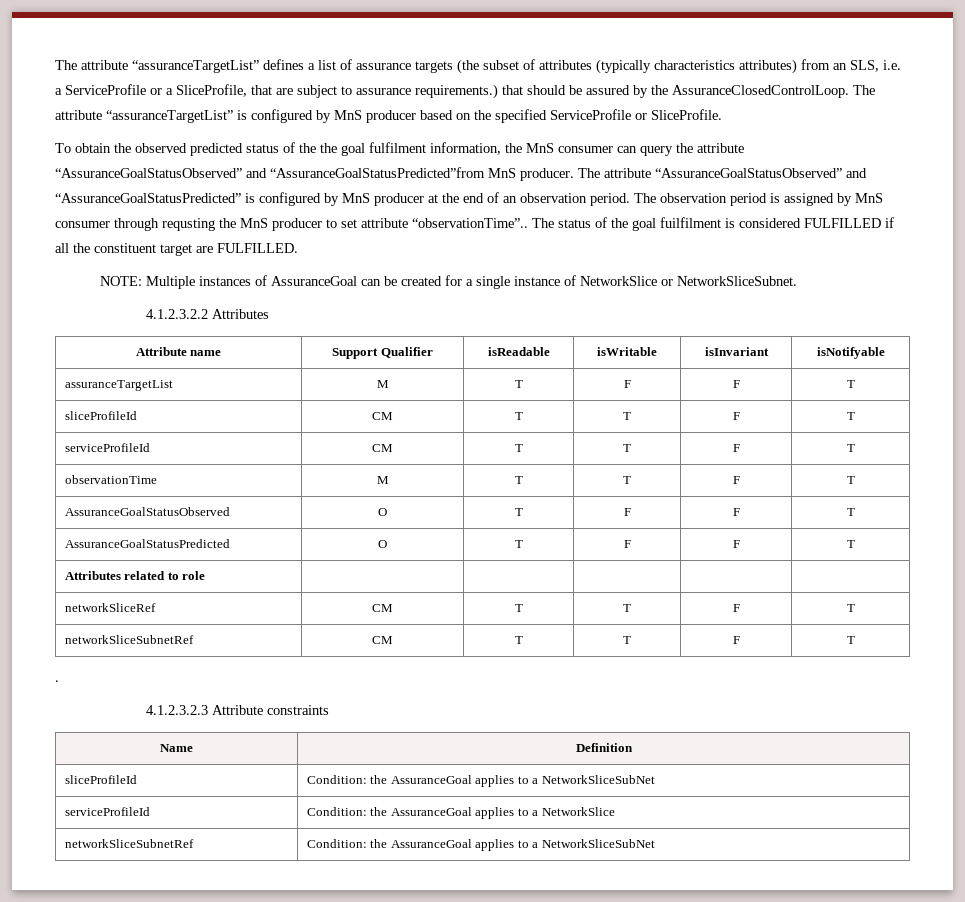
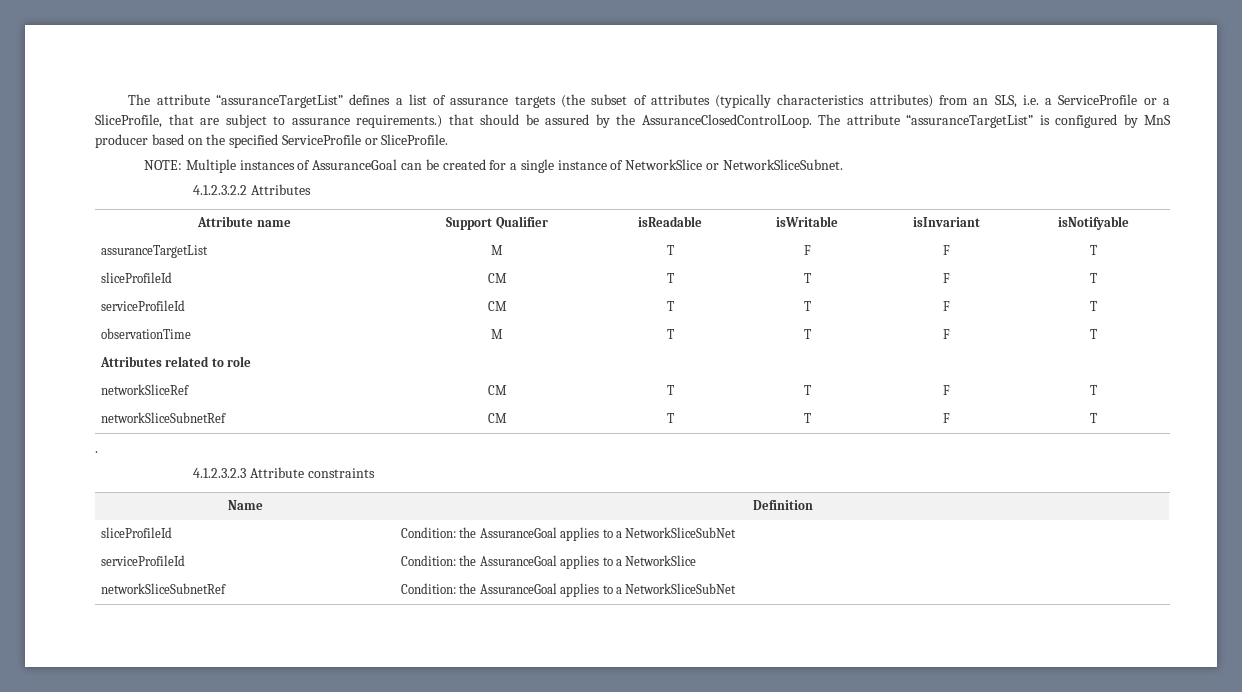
- To obtain the observed predicted status of the the goal fulfilment information, the MnS consumer can query the attribute “AssuranceGoalStatusObserved” and “AssuranceGoalStatusPredicted”from MnS producer. The attribute “AssuranceGoalStatusObserved” and “AssuranceGoalStatusPredicted” is configured by MnS producer at the end of an observation period. The observation period is assigned by MnS consumer through requsting the MnS producer to set attribute “observationTime”.. The status of the goal fuilfilment is considered FULFILLED if all the constituent target are FULFILLED.
- AssuranceGoalStatusObserved | O | T | F | F | T
- AssuranceGoalStatusPredicted | O | T | F | F | T

